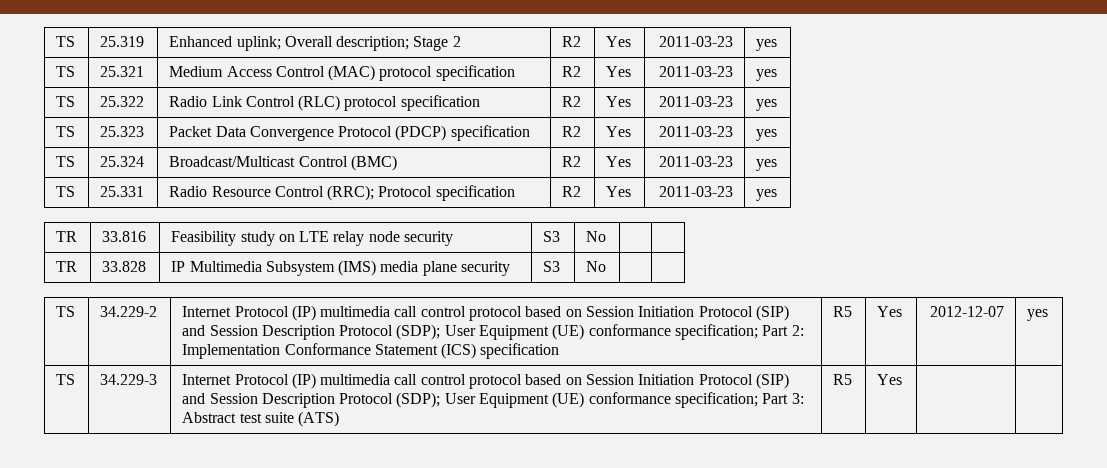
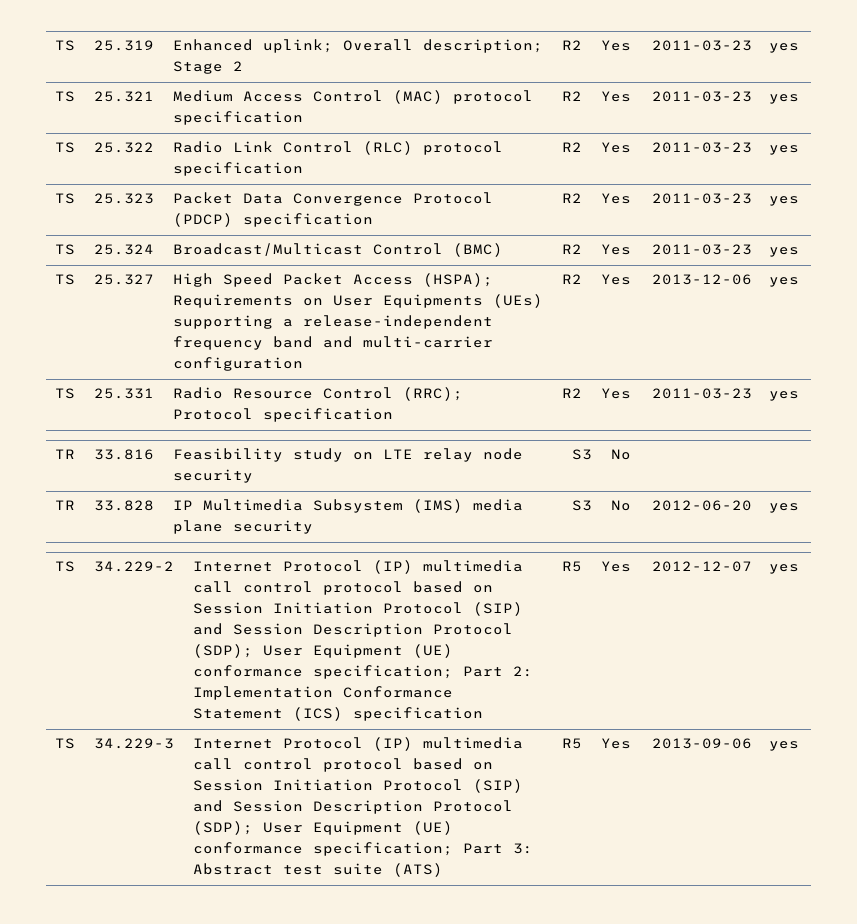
+ TS | 25.327 | High Speed Packet Access (HSPA); Requirements on User Equipments (UEs) supporting a release-independent frequency band and multi-carrier configuration | R2 | Yes | 2013-12-06 | yes
- TR | 33.828 | IP Multimedia Subsystem (IMS) media plane security | S3 | No | |
+ TR | 33.828 | IP Multimedia Subsystem (IMS) media plane security | S3 | No | 2012-06-20 | yes
- TS | 34.229-3 | Internet Protocol (IP) multimedia call control protocol based on Session Initiation Protocol (SIP) and Session Description Protocol (SDP); User Equipment (UE) conformance specification; Part 3: Abstract test suite (ATS) | R5 | Yes | |
+ TS | 34.229-3 | Internet Protocol (IP) multimedia call control protocol based on Session Initiation Protocol (SIP) and Session Description Protocol (SDP); User Equipment (UE) conformance specification; Part 3: Abstract test suite (ATS) | R5 | Yes | 2013-09-06 | yes

